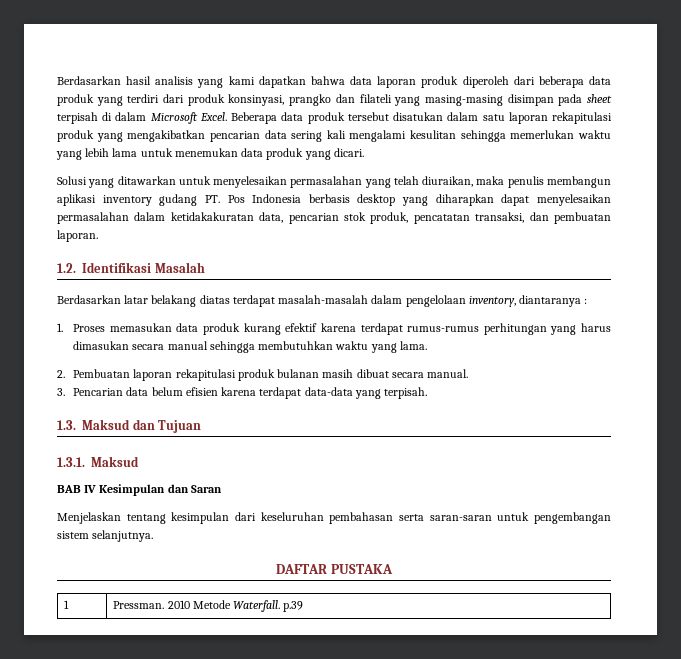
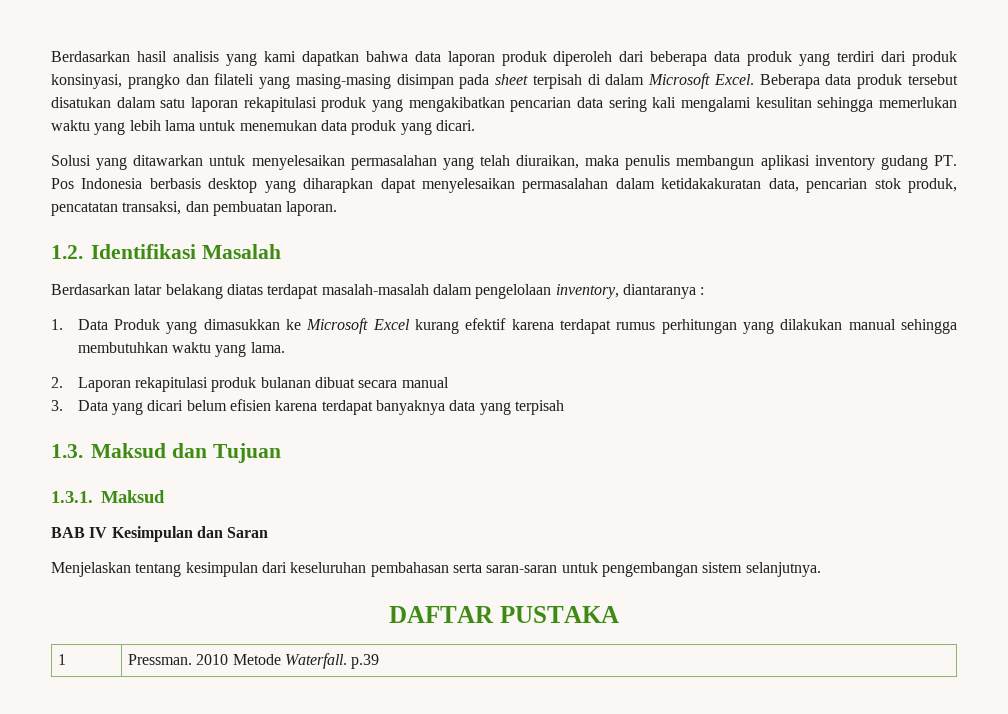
- 1. Proses memasukan data produk kurang efektif karena terdapat rumus-rumus perhitungan yang harus dimasukan secara manual sehingga membutuhkan waktu yang lama.
+ 1. Data Produk yang dimasukkan ke Microsoft Excel kurang efektif karena terdapat rumus perhitungan yang dilakukan manual sehingga membutuhkan waktu yang lama.
- 2. Pembuatan laporan rekapitulasi produk bulanan masih dibuat secara manual.
+ 2. Laporan rekapitulasi produk bulanan dibuat secara manual
- 3. Pencarian data belum efisien karena terdapat data-data yang terpisah.
+ 3. Data yang dicari belum efisien karena terdapat banyaknya data yang terpisah

